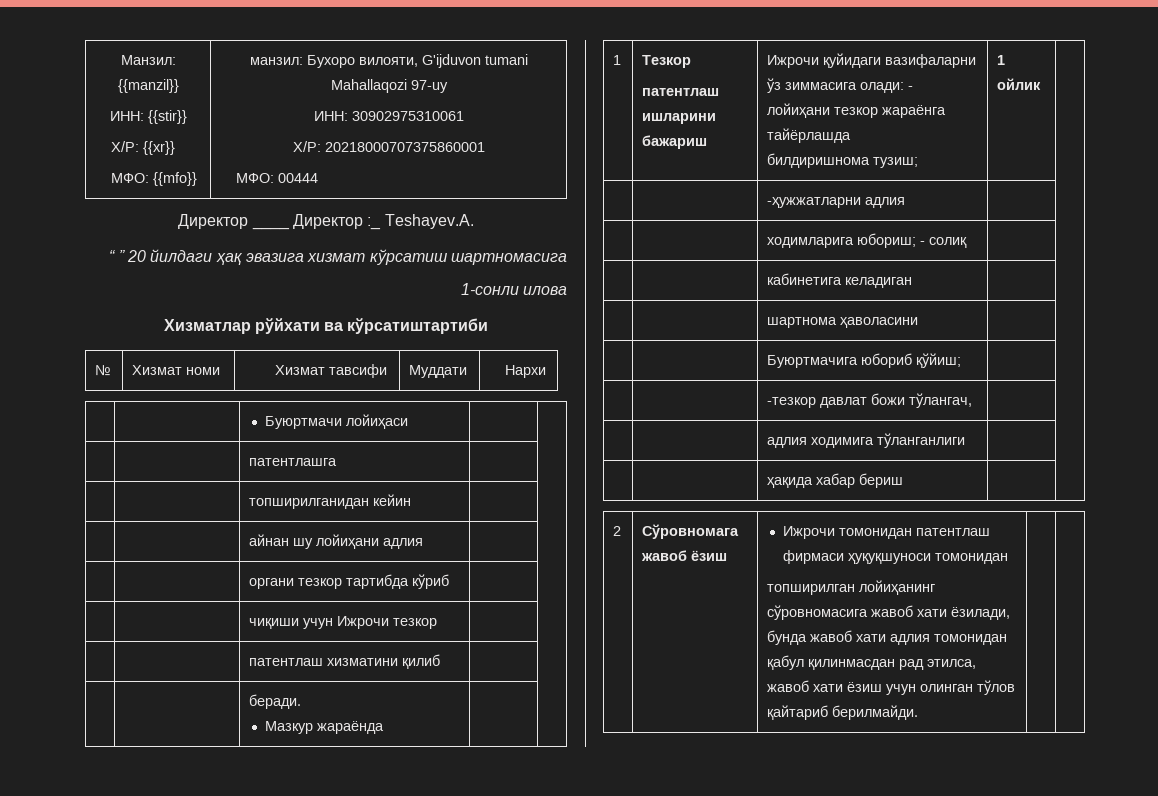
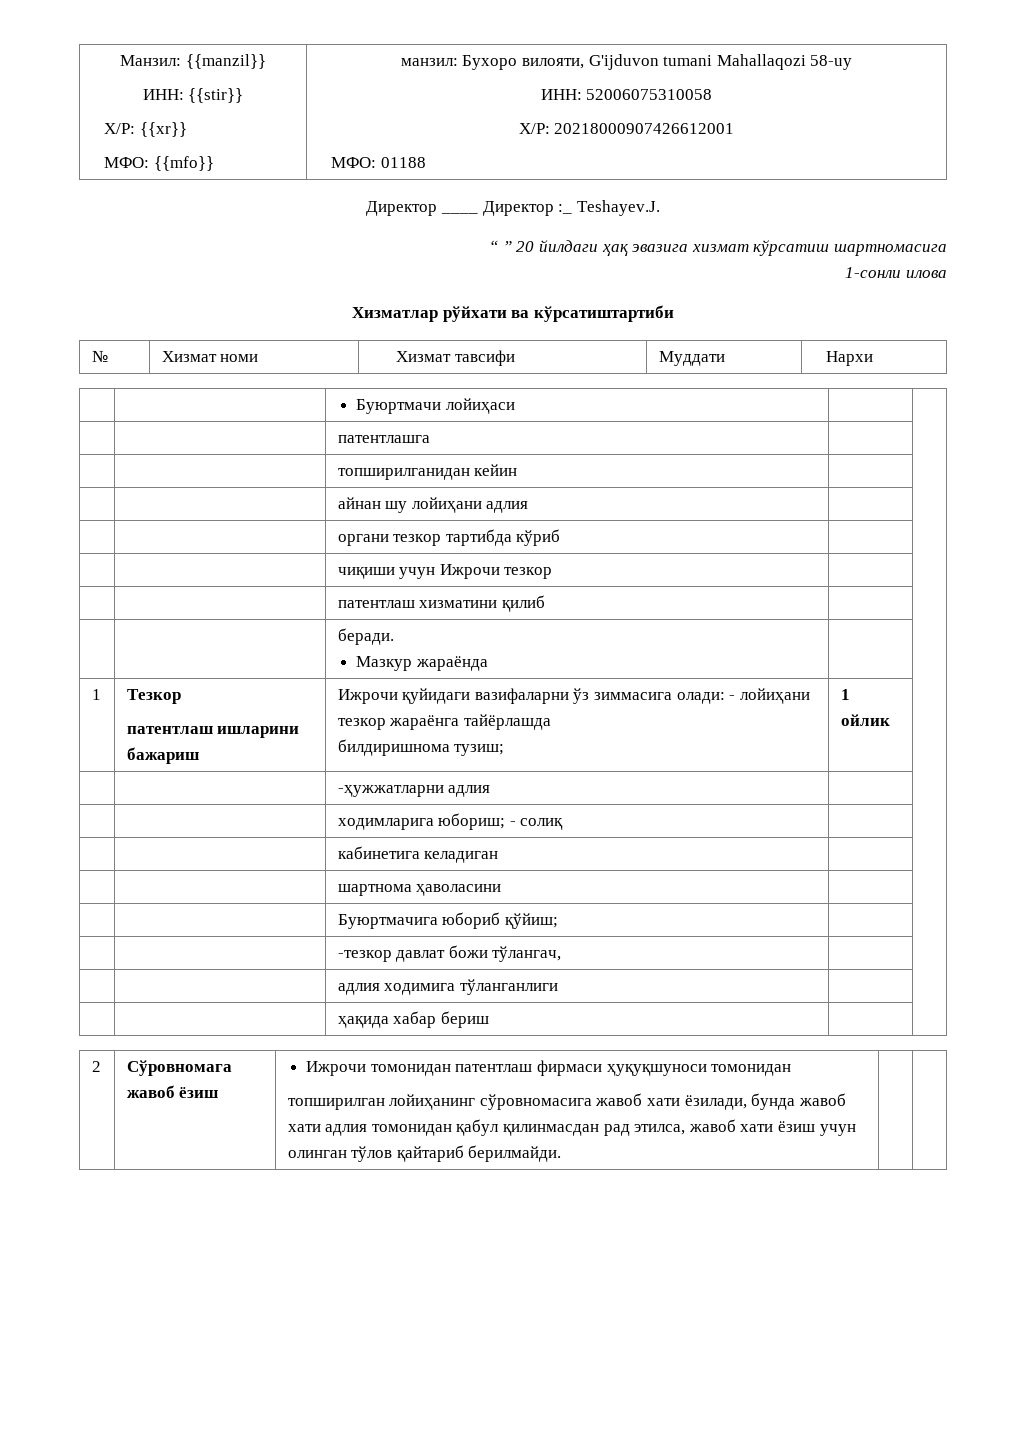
  Манзил: {{manzil}}
  ИНН: {{stir}}
  Х/Р: {{xr}}
- МФО: {{mfo}} | манзил: Бухоро вилояти, G'ijduvon tumani Mahallaqozi 97-uy
- ИНН: 30902975310061
- Х/Р: 20218000707375860001
- МФО: 00444
+ МФО: {{mfo}} | манзил: Бухоро вилояти, G'ijduvon tumani Mahallaqozi 58-uy
+ ИНН: 52006075310058
+ Х/Р: 20218000907426612001
+ МФО: 01188
- Директор ____ Директор :_ Teshayev.A.
+ Директор ____ Директор :_ Teshayev.J.

